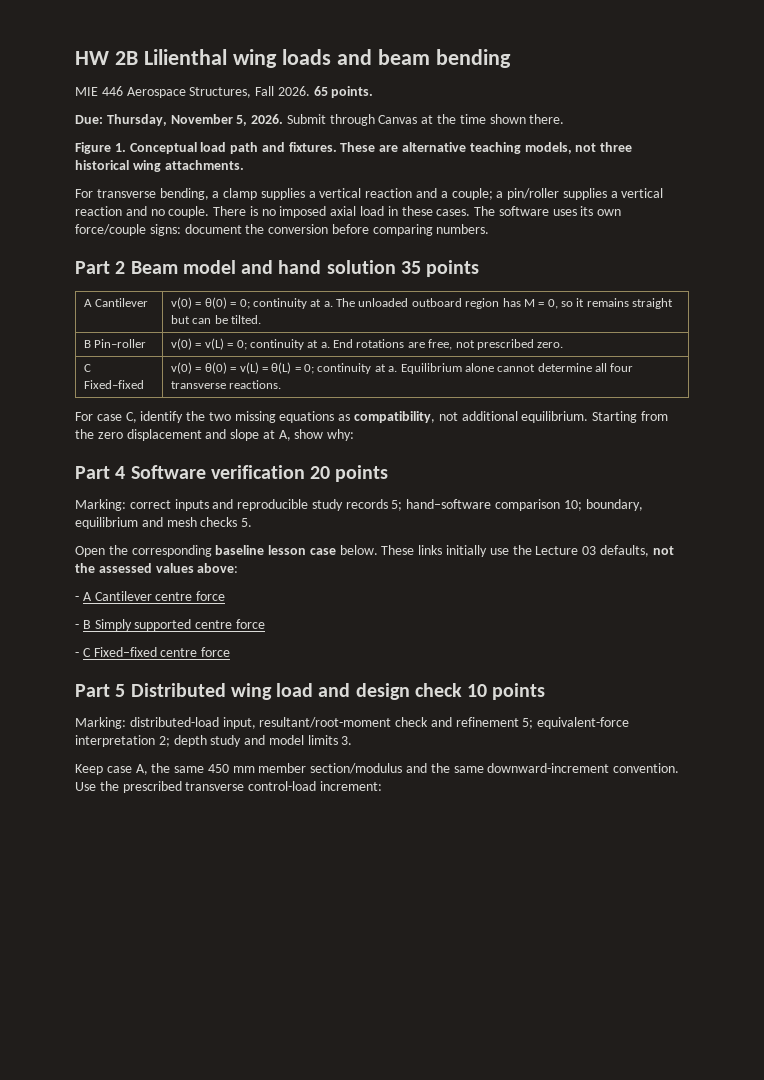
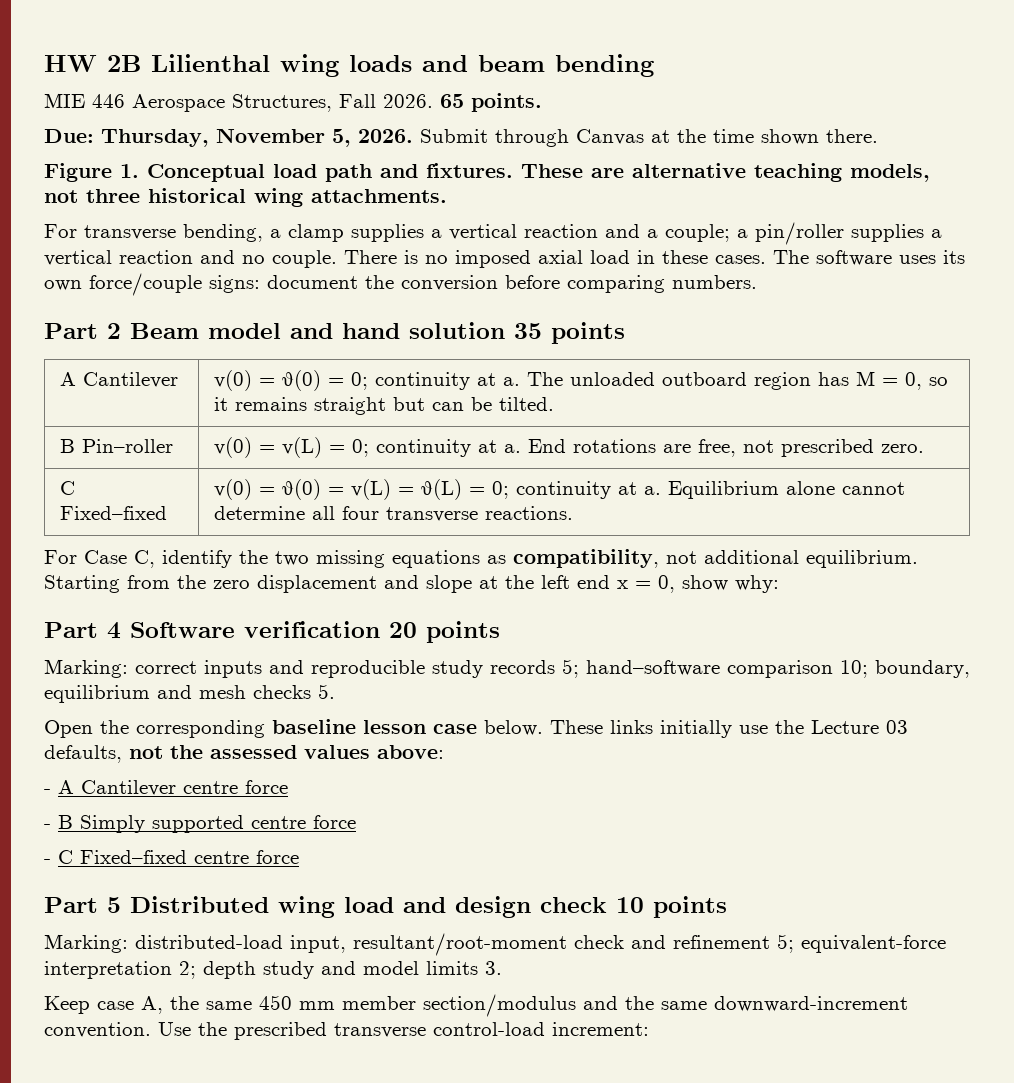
- For case C, identify the two missing equations as compatibility, not additional equilibrium.
+ For Case C, identify the two missing equations as compatibility, not additional equilibrium.
- Starting from the zero displacement and slope at A, show why:
+ Starting from the zero displacement and slope at the left end x = 0, show why:

